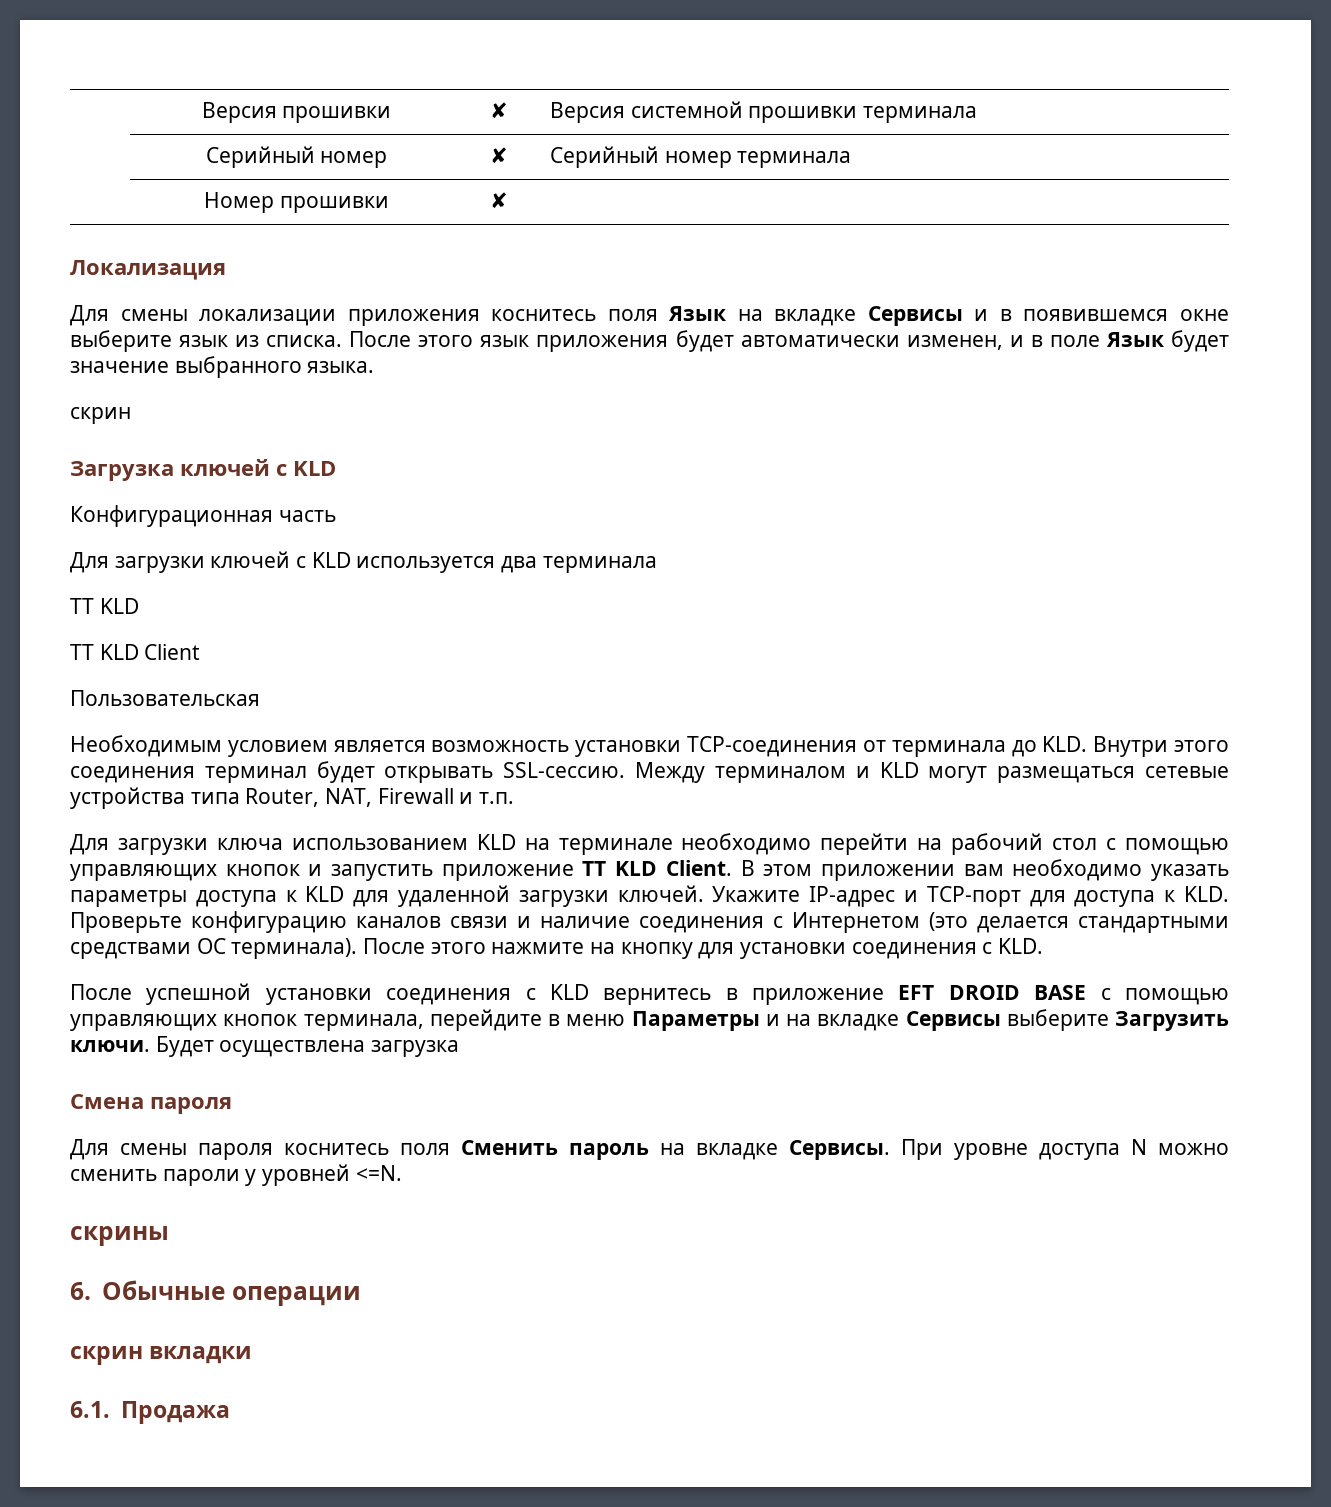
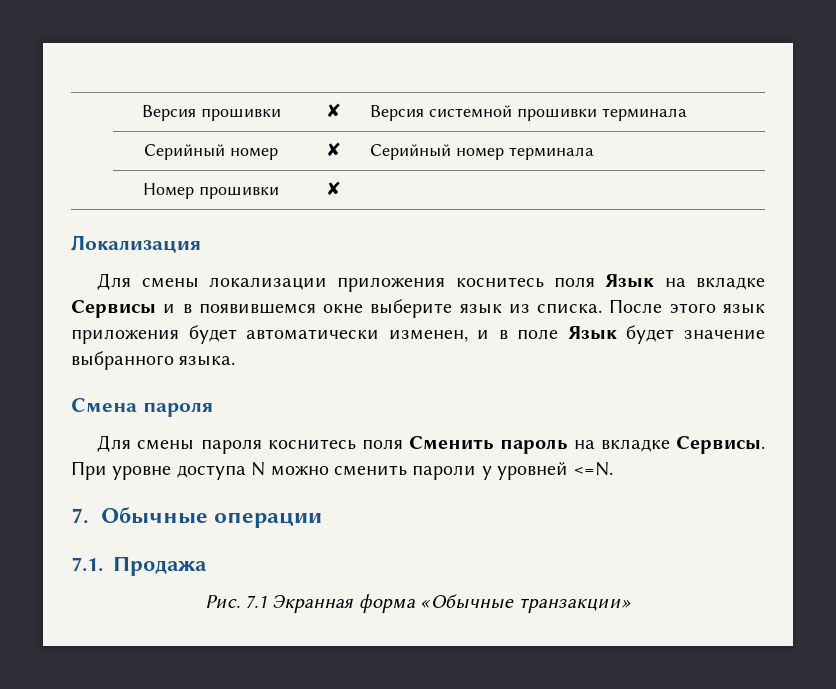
  После этого язык приложения будет автоматически изменен, и в поле Язык будет значение выбранного языка.
- скрин
- Загрузка ключей с KLD
- Конфигурационная часть
- Для загрузки ключей с KLD используется два терминала
- TT KLD
- TT KLD Client
- Пользовательская
- Необходимым условием является возможность установки TCP-соединения от терминала до KLD. Внутри этого соединения терминал будет открывать SSL-сессию. Между терминалом и KLD могут размещаться сетевые устройства типа Router, NAT, Firewall и т.п.
- Для загрузки ключа использованием KLD на терминале необходимо перейти на рабочий стол с помощью управляющих кнопок и запустить приложение TT KLD Client. В этом приложении вам необходимо указать параметры доступа к KLD для удаленной загрузки ключей. Укажите IP-адрес и TCP-порт для доступа к KLD. Проверьте конфигурацию каналов связи и наличие соединения с Интернетом (это делается стандартными средствами ОС терминала). После этого нажмите на кнопку для установки соединения с KLD.
- После успешной установки соединения с KLD вернитесь в приложение EFT DROID BASE с помощью управляющих кнопок терминала, перейдите в меню Параметры и на вкладке Сервисы выберите Загрузить ключи. Будет осуществлена загрузка
- скрины
- 6. Обычные операции
+ 7. Обычные операции
- скрин вкладки
- 6.1. Продажа
+ 7.1. Продажа
+ Рис. 7.1 Экранная форма «Обычные транзакции»

